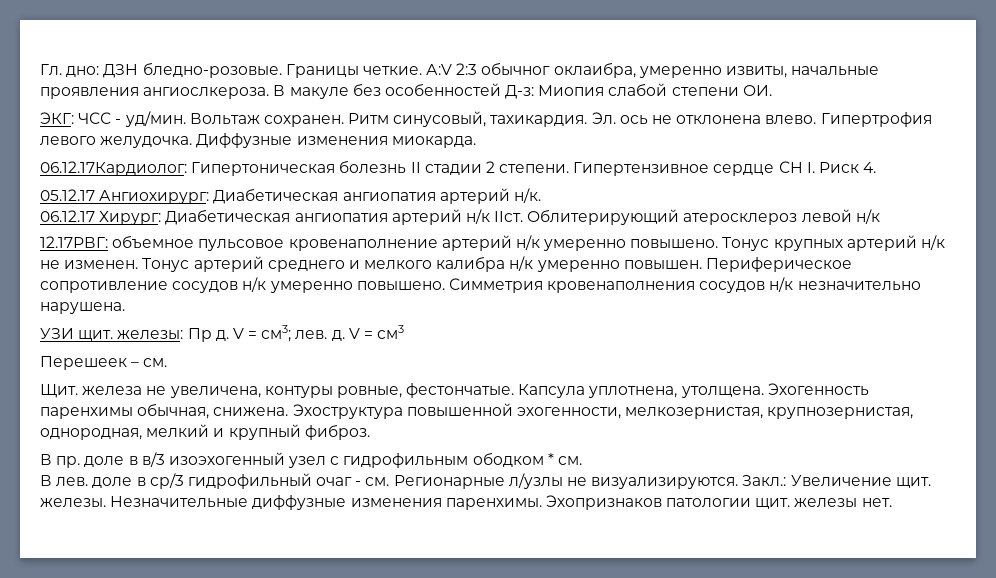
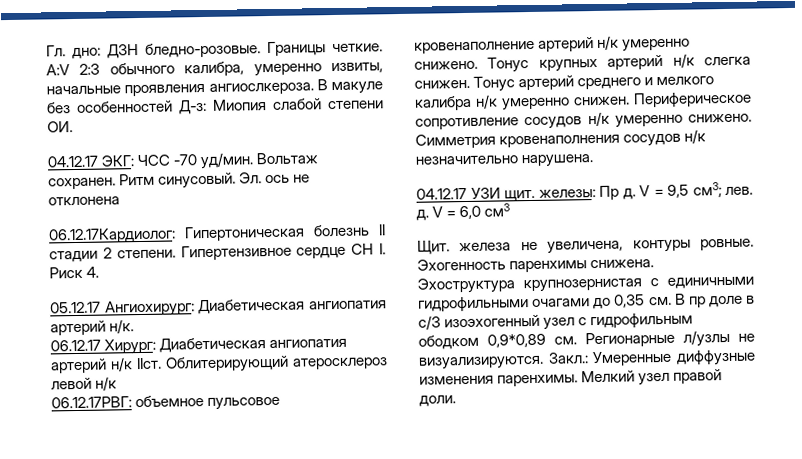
- А:V 2:3 обычног оклаибра, умеренно извиты, начальные проявления ангиослкероза.
+ А:V 2:3 обычного калибра, умеренно извиты, начальные проявления ангиослкероза.
- ЭКГ: ЧСС - уд/мин.
+ 04.12.17 ЭКГ: ЧСС -70 уд/мин.
- Ритм синусовый, тахикардия.
+ Ритм синусовый.
- Эл. ось не отклонена влево. Гипертрофия левого желудочка. Диффузные изменения миокарда.
+ Эл. ось не отклонена
- 12.17РВГ: объемное пульсовое кровенаполнение артерий н/к умеренно повышено.
+ 06.12.17РВГ: объемное пульсовое кровенаполнение артерий н/к умеренно снижено.
- Тонус крупных артерий н/к не изменен.
+ Тонус крупных артерий н/к слегка снижен.
- Тонус артерий среднего и мелкого калибра н/к умеренно повышен.
+ Тонус артерий среднего и мелкого калибра н/к умеренно снижен.
- Периферическое сопротивление сосудов н/к умеренно повышено.
+ Периферическое сопротивление сосудов н/к умеренно снижено.
- УЗИ щит. железы: Пр д.
+ 04.12.17 УЗИ щит. железы: Пр д.
- V = см3; лев. д.
+ V = 9,5 см3; лев. д.
- V = см3
+ V = 6,0 см3
- Перешеек – см.
- Щит. железа не увеличена, контуры ровные, фестончатые. Капсула уплотнена, утолщена.
+ Щит. железа не увеличена, контуры ровные.
- Эхогенность паренхимы обычная, снижена.
+ Эхогенность паренхимы снижена.
- Эхоструктура повышенной эхогенности, мелкозернистая, крупнозернистая, однородная, мелкий и крупный фиброз.
- В пр. доле в в/3 изоэхогенный узел с гидрофильным ободком * см.
- В лев. доле в ср/3 гидрофильный очаг - см. Регионарные л/узлы не визуализируются.
+ Эхоструктура крупнозернистая с единичными гидрофильными очагами до 0,35 см. В пр доле в с/3 изоэхогенный узел с гидрофильным ободком 0,9*0,89 см. Регионарные л/узлы не визуализируются.
- Закл.: Увеличение щит. железы. Незначительные диффузные изменения паренхимы. Эхопризнаков патологии щит. железы нет.
+ Закл.: Умеренные диффузные изменения паренхимы. Мелкий узел правой доли.

